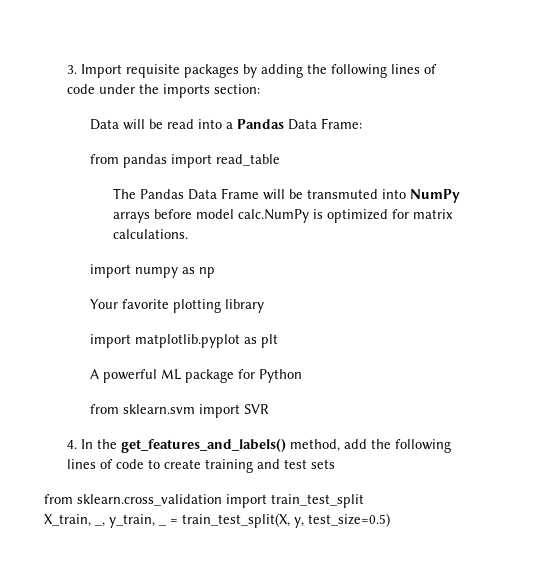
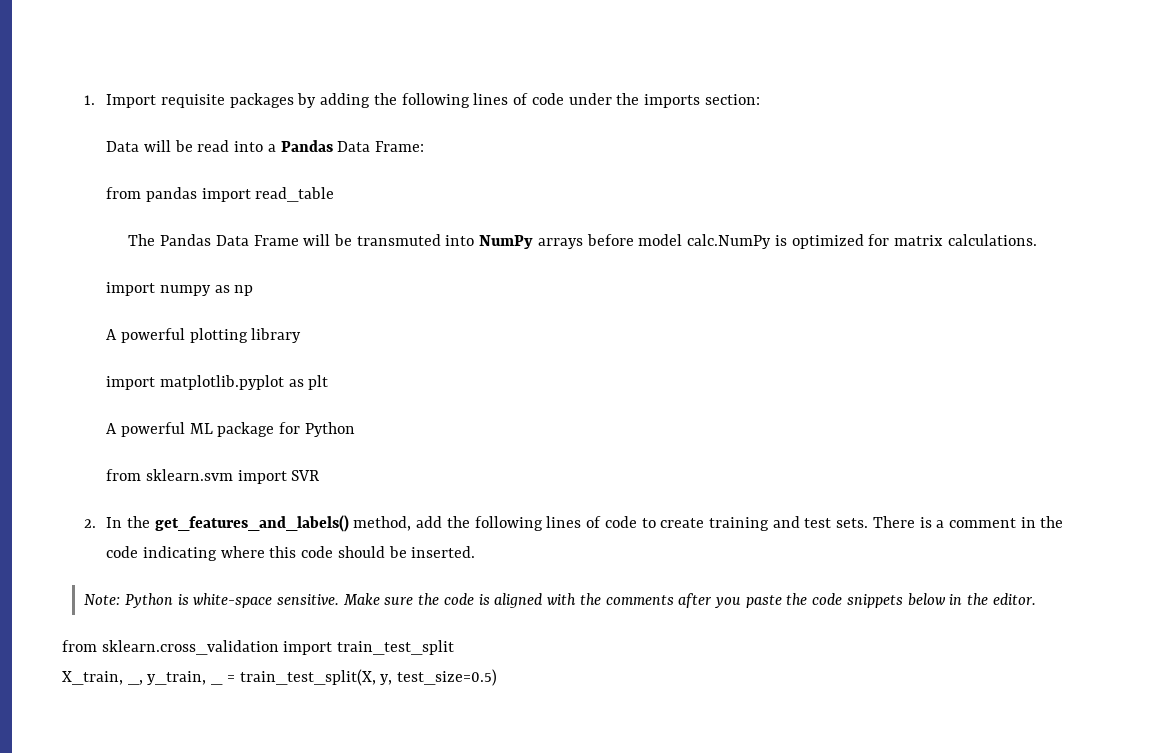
- 3. Import requisite packages by adding the following lines of code under the imports section:
+ 1. Import requisite packages by adding the following lines of code under the imports section:
- Your favorite plotting library
+ A powerful plotting library
- 4. In the get_features_and_labels() method, add the following lines of code to create training and test sets
+ 2. In the get_features_and_labels() method, add the following lines of code to create training and test sets. There is a comment in the code indicating where this code should be inserted.
+ Note: Python is white-space sensitive. Make sure the code is aligned with the comments after you paste the code snippets below in the editor.

